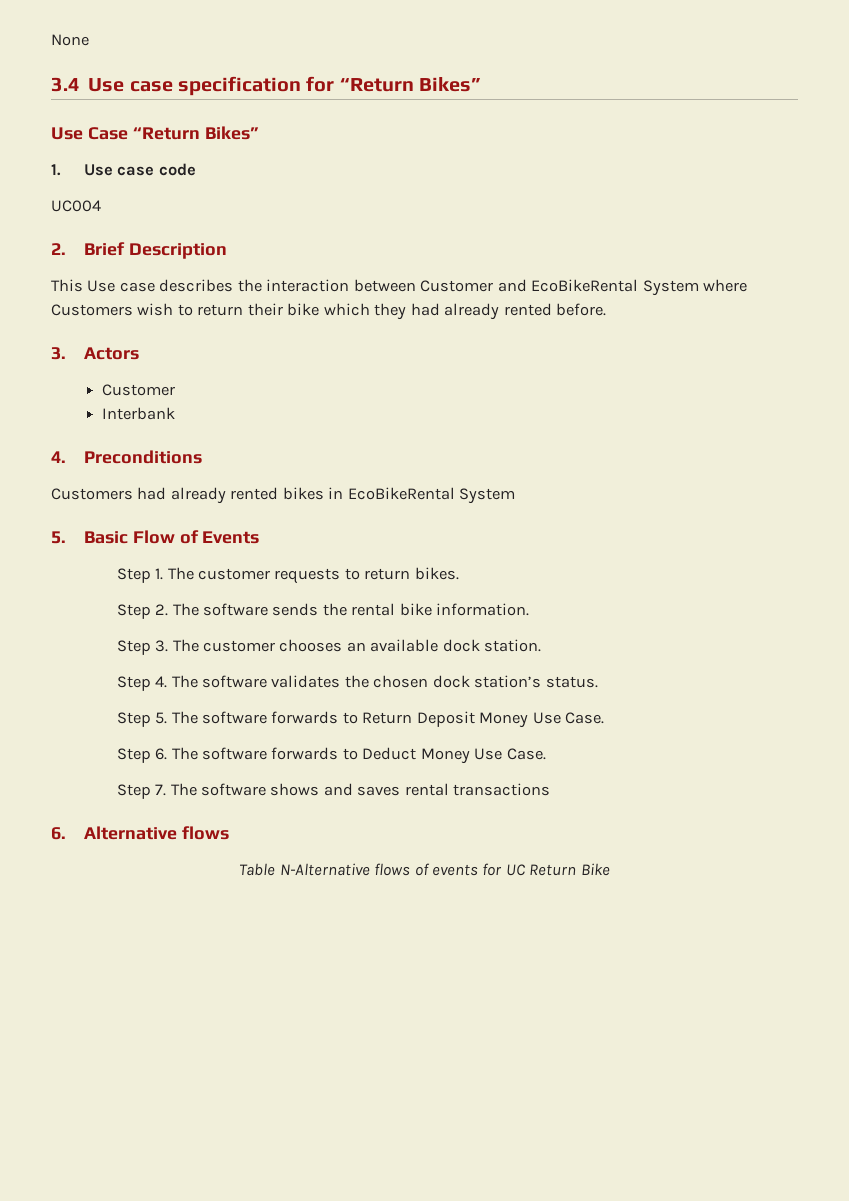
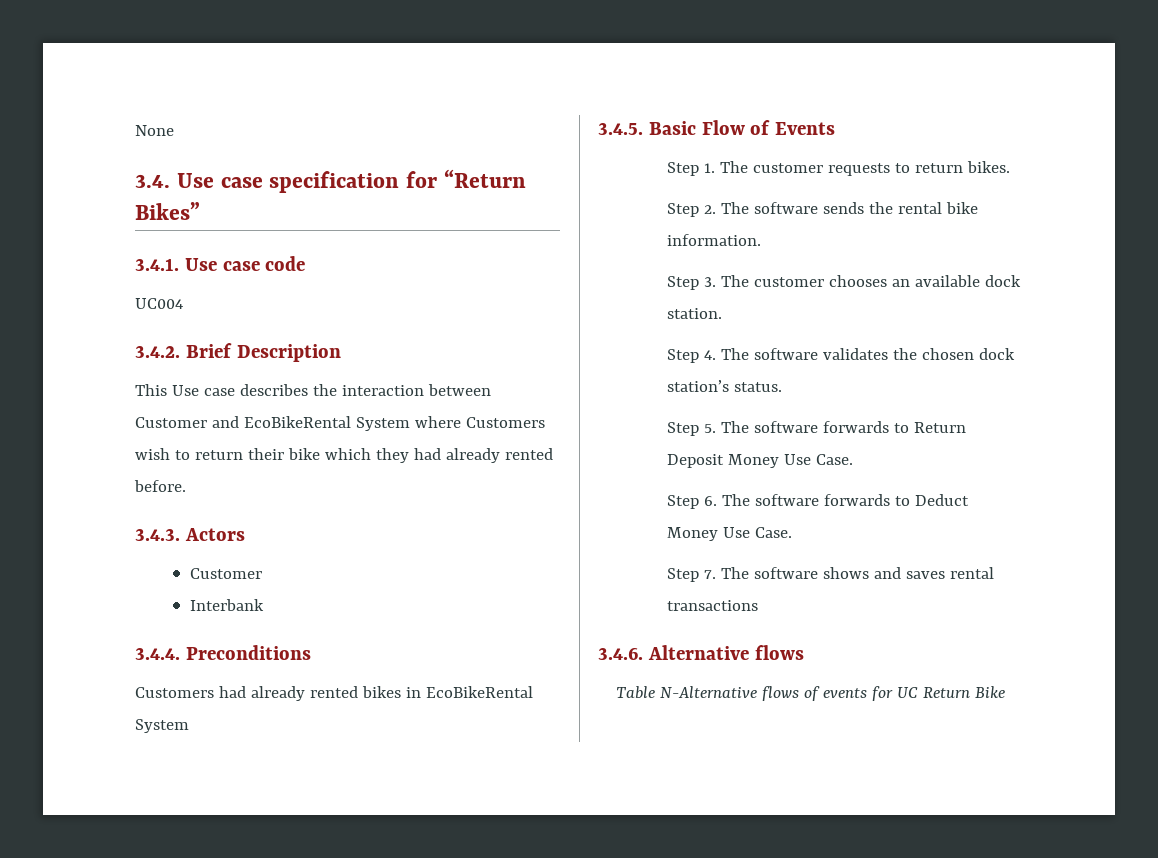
- 3.4 Use case specification for “Return Bikes”
+ 3.4. Use case specification for “Return Bikes”
- Use Case “Return Bikes”
- 1. Use case code
+ 3.4.1. Use case code
- 2. Brief Description
+ 3.4.2. Brief Description
- 3. Actors
+ 3.4.3. Actors
- 4. Preconditions
+ 3.4.4. Preconditions
- 5. Basic Flow of Events
+ 3.4.5. Basic Flow of Events
- 6. Alternative flows
+ 3.4.6. Alternative flows

